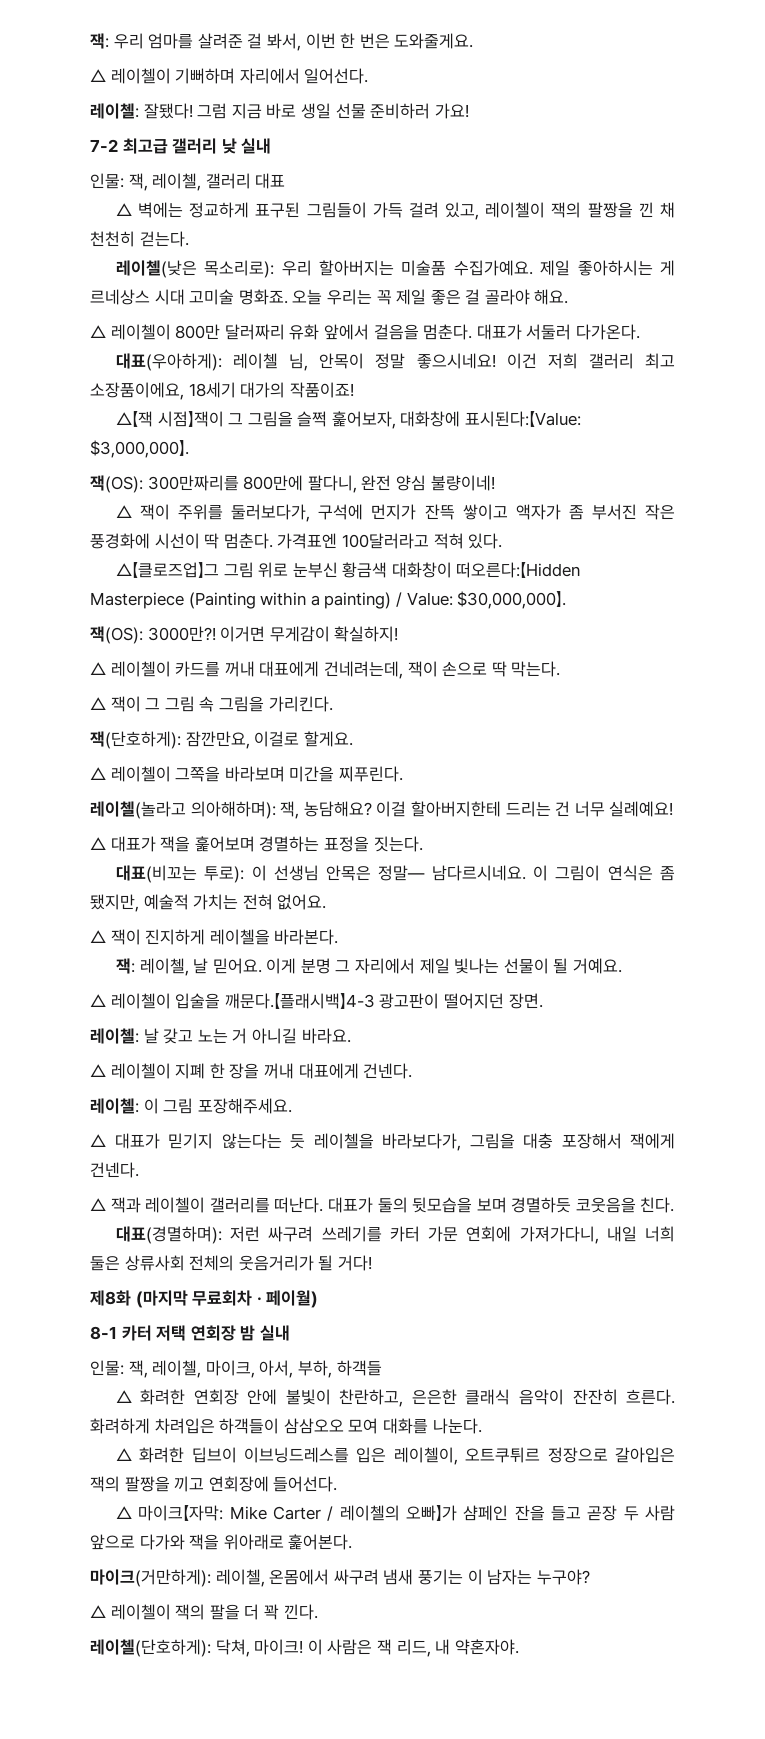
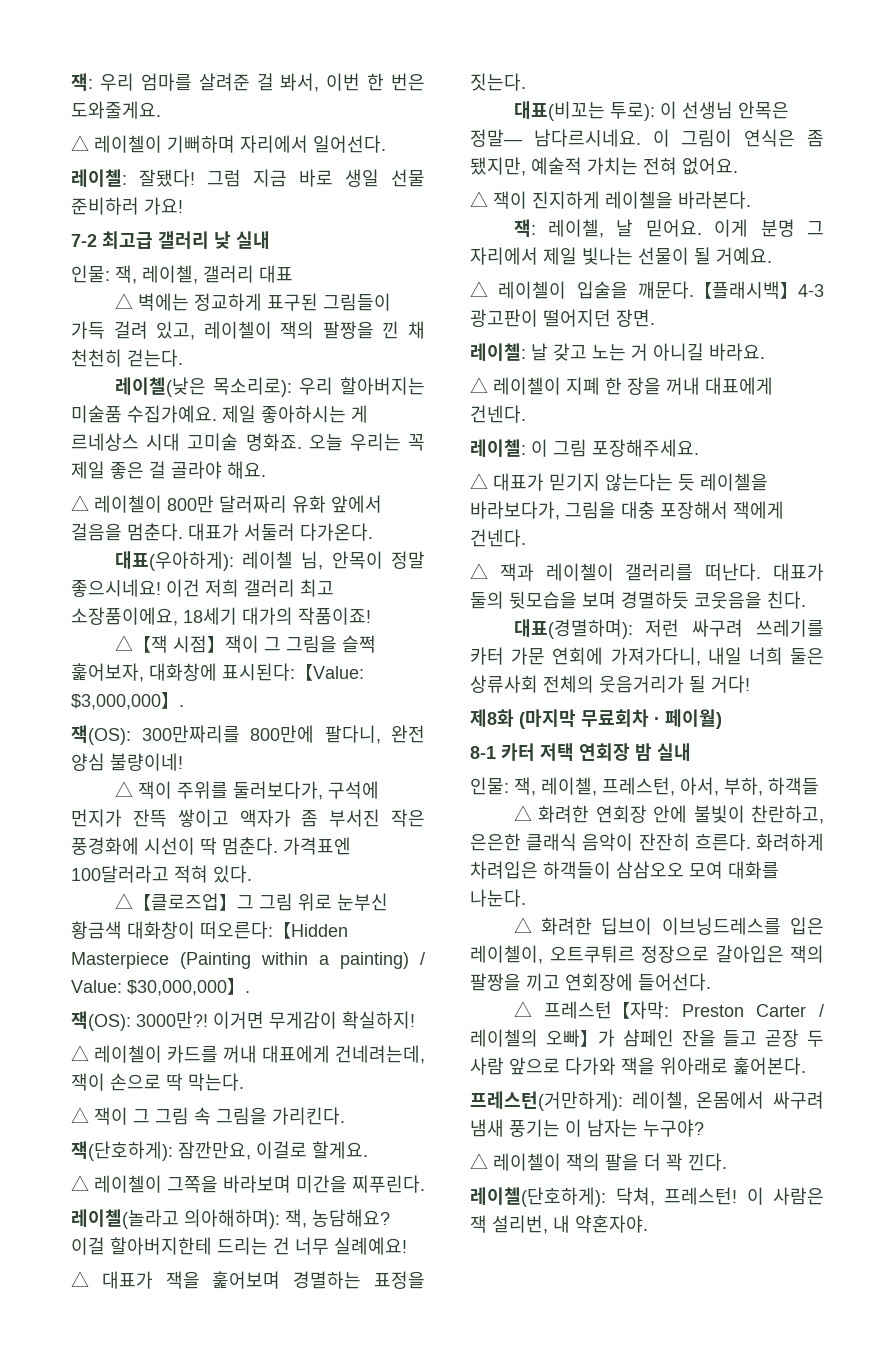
- 인물: 잭, 레이첼, 마이크, 아서, 부하, 하객들
+ 인물: 잭, 레이첼, 프레스턴, 아서, 부하, 하객들
- △ 마이크【자막: Mike Carter / 레이첼의 오빠】가 샴페인 잔을 들고 곧장 두 사람 앞으로 다가와 잭을 위아래로 훑어본다.
+ △ 프레스턴【자막: Preston Carter / 레이첼의 오빠】가 샴페인 잔을 들고 곧장 두 사람 앞으로 다가와 잭을 위아래로 훑어본다.
- 마이크(거만하게): 레이첼, 온몸에서 싸구려 냄새 풍기는 이 남자는 누구야?
+ 프레스턴(거만하게): 레이첼, 온몸에서 싸구려 냄새 풍기는 이 남자는 누구야?
- 레이첼(단호하게): 닥쳐, 마이크!
+ 레이첼(단호하게): 닥쳐, 프레스턴!
- 이 사람은 잭 리드, 내 약혼자야.
+ 이 사람은 잭 설리번, 내 약혼자야.

